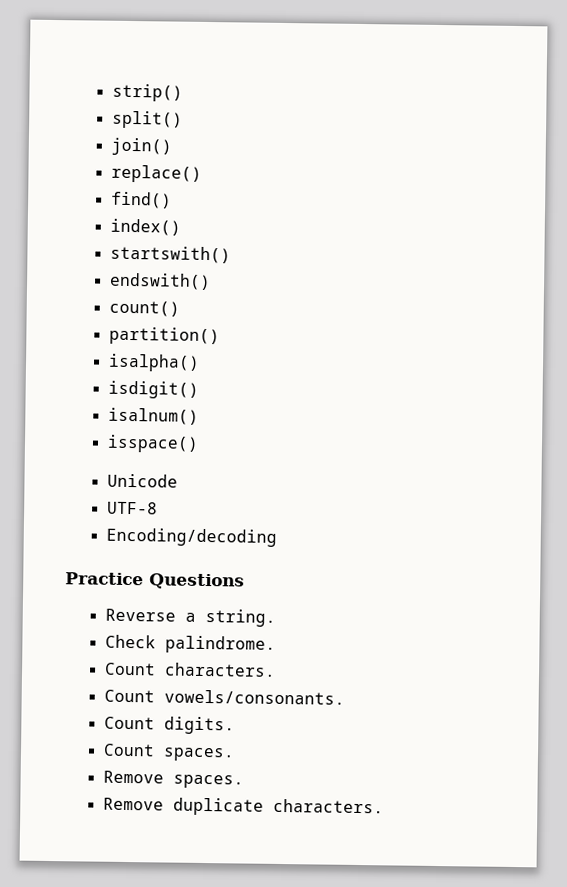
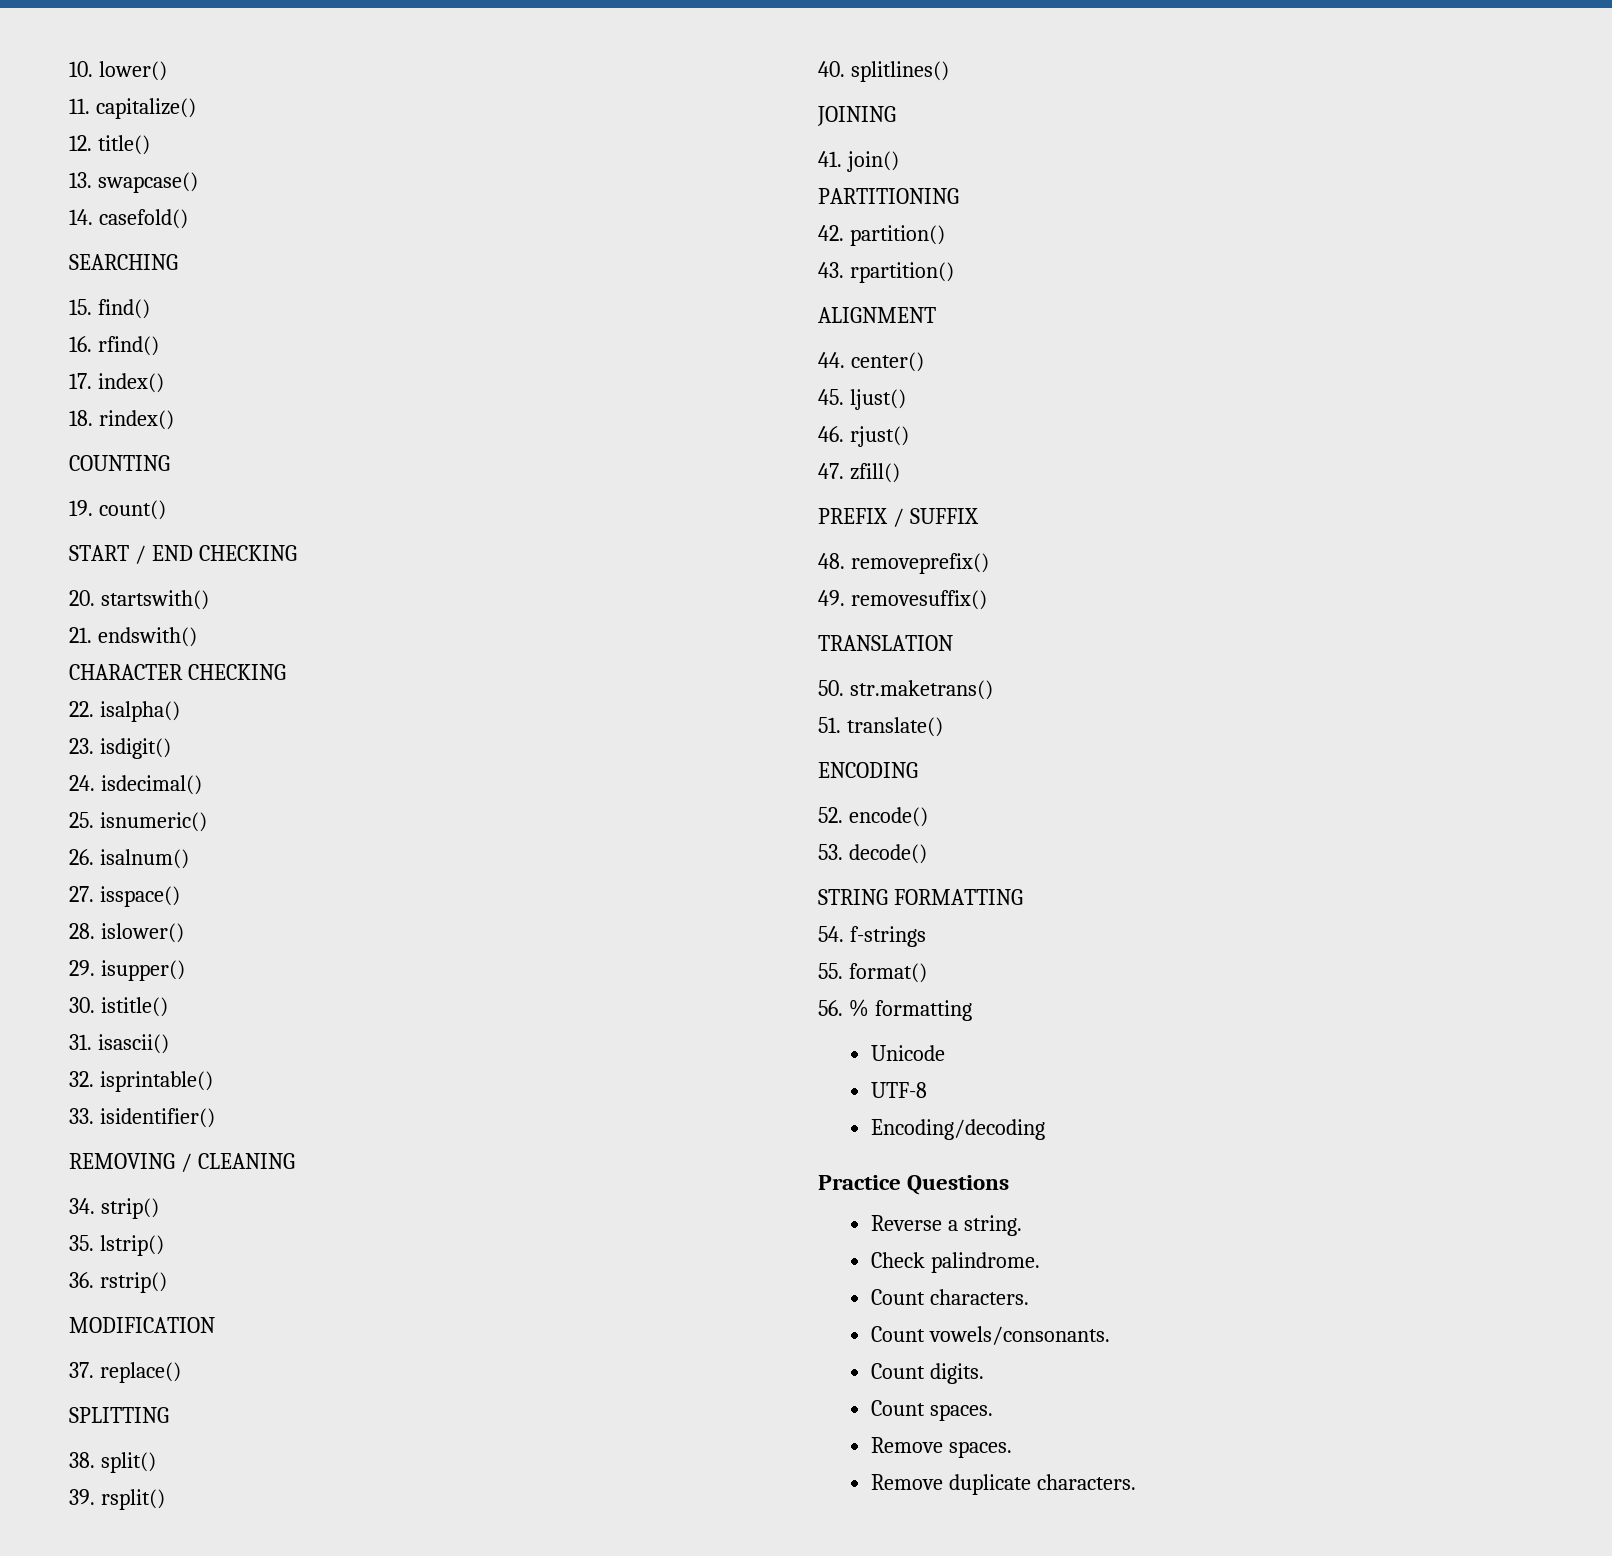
- strip()
- split()
- join()
- replace()
- find()
- index()
- startswith()
- endswith()
- count()
- partition()
- isalpha()
- isdigit()
- isalnum()
- isspace()
+ 10. lower()
+ 11. capitalize()
+ 12. title()
+ 13. swapcase()
+ 14. casefold()
+ SEARCHING
+ 15. find()
+ 16. rfind()
+ 17. index()
+ 18. rindex()
+ COUNTING
+ 19. count()
+ START / END CHECKING
+ 20. startswith()
+ 21. endswith()
+ CHARACTER CHECKING
+ 22. isalpha()
+ 23. isdigit()
+ 24. isdecimal()
+ 25. isnumeric()
+ 26. isalnum()
+ 27. isspace()
+ 28. islower()
+ 29. isupper()
+ 30. istitle()
+ 31. isascii()
+ 32. isprintable()
+ 33. isidentifier()
+ REMOVING / CLEANING
+ 34. strip()
+ 35. lstrip()
+ 36. rstrip()
+ MODIFICATION
+ 37. replace()
+ SPLITTING
+ 38. split()
+ 39. rsplit()
+ 40. splitlines()
+ JOINING
+ 41. join()
+ PARTITIONING
+ 42. partition()
+ 43. rpartition()
+ ALIGNMENT
+ 44. center()
+ 45. ljust()
+ 46. rjust()
+ 47. zfill()
+ PREFIX / SUFFIX
+ 48. removeprefix()
+ 49. removesuffix()
+ TRANSLATION
+ 50. str.maketrans()
+ 51. translate()
+ ENCODING
+ 52. encode()
+ 53. decode()
+ STRING FORMATTING
+ 54. f-strings
+ 55. format()
+ 56. % formatting

